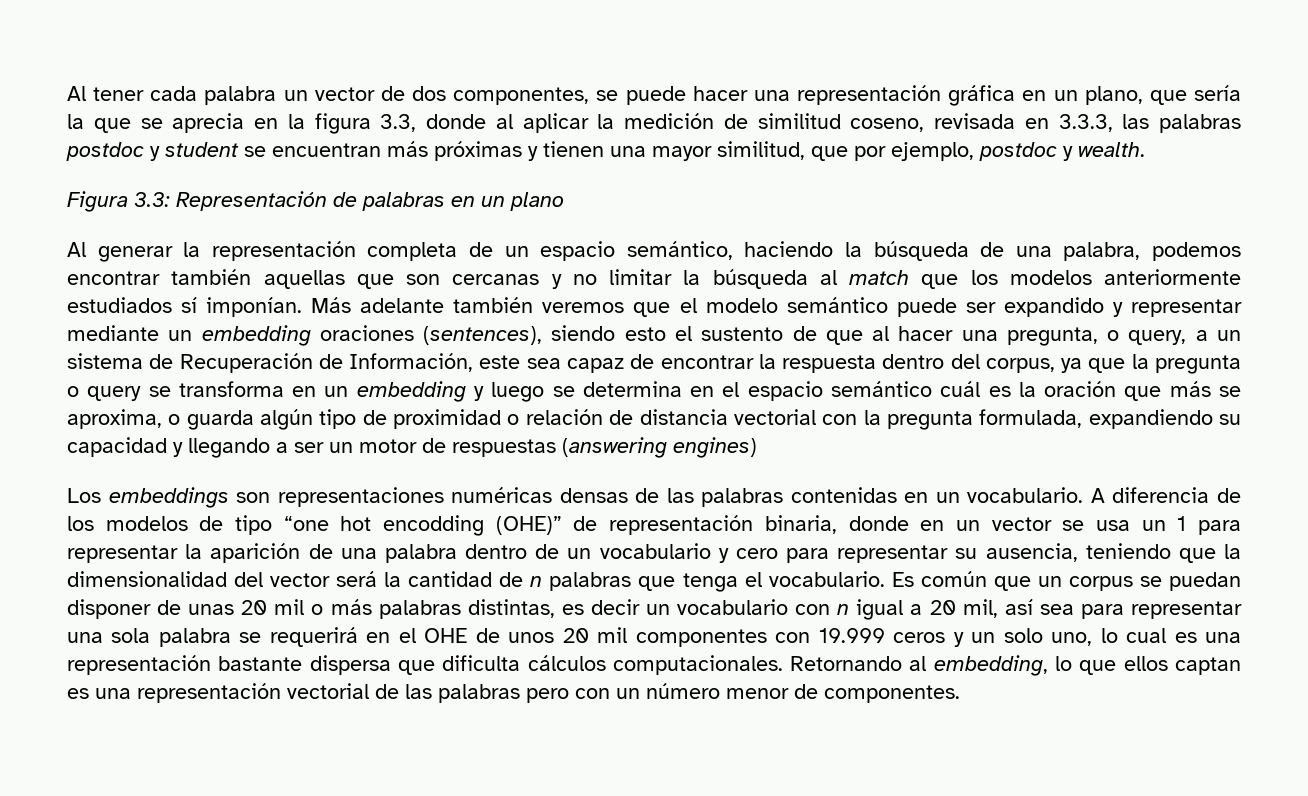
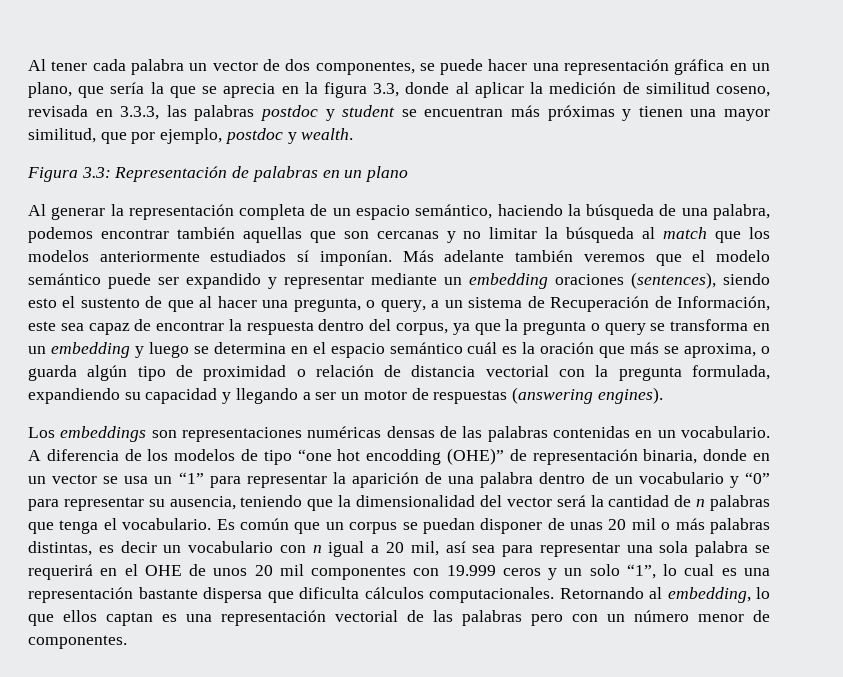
- Más adelante también veremos que el modelo semántico puede ser expandido y representar mediante un embedding oraciones (sentences), siendo esto el sustento de que al hacer una pregunta, o query, a un sistema de Recuperación de Información, este sea capaz de encontrar la respuesta dentro del corpus, ya que la pregunta o query se transforma en un embedding y luego se determina en el espacio semántico cuál es la oración que más se aproxima, o guarda algún tipo de proximidad o relación de distancia vectorial con la pregunta formulada, expandiendo su capacidad y llegando a ser un motor de respuestas (answering engines)
+ Más adelante también veremos que el modelo semántico puede ser expandido y representar mediante un embedding oraciones (sentences), siendo esto el sustento de que al hacer una pregunta, o query, a un sistema de Recuperación de Información, este sea capaz de encontrar la respuesta dentro del corpus, ya que la pregunta o query se transforma en un embedding y luego se determina en el espacio semántico cuál es la oración que más se aproxima, o guarda algún tipo de proximidad o relación de distancia vectorial con la pregunta formulada, expandiendo su capacidad y llegando a ser un motor de respuestas (answering engines).
- A diferencia de los modelos de tipo “one hot encodding (OHE)” de representación binaria, donde en un vector se usa un 1 para representar la aparición de una palabra dentro de un vocabulario y cero para representar su ausencia, teniendo que la dimensionalidad del vector será la cantidad de n palabras que tenga el vocabulario.
+ A diferencia de los modelos de tipo “one hot encodding (OHE)” de representación binaria, donde en un vector se usa un “1” para representar la aparición de una palabra dentro de un vocabulario y “0” para representar su ausencia, teniendo que la dimensionalidad del vector será la cantidad de n palabras que tenga el vocabulario.
- Es común que un corpus se puedan disponer de unas 20 mil o más palabras distintas, es decir un vocabulario con n igual a 20 mil, así sea para representar una sola palabra se requerirá en el OHE de unos 20 mil componentes con 19.999 ceros y un solo uno, lo cual es una representación bastante dispersa que dificulta cálculos computacionales.
+ Es común que un corpus se puedan disponer de unas 20 mil o más palabras distintas, es decir un vocabulario con n igual a 20 mil, así sea para representar una sola palabra se requerirá en el OHE de unos 20 mil componentes con 19.999 ceros y un solo “1”, lo cual es una representación bastante dispersa que dificulta cálculos computacionales.

